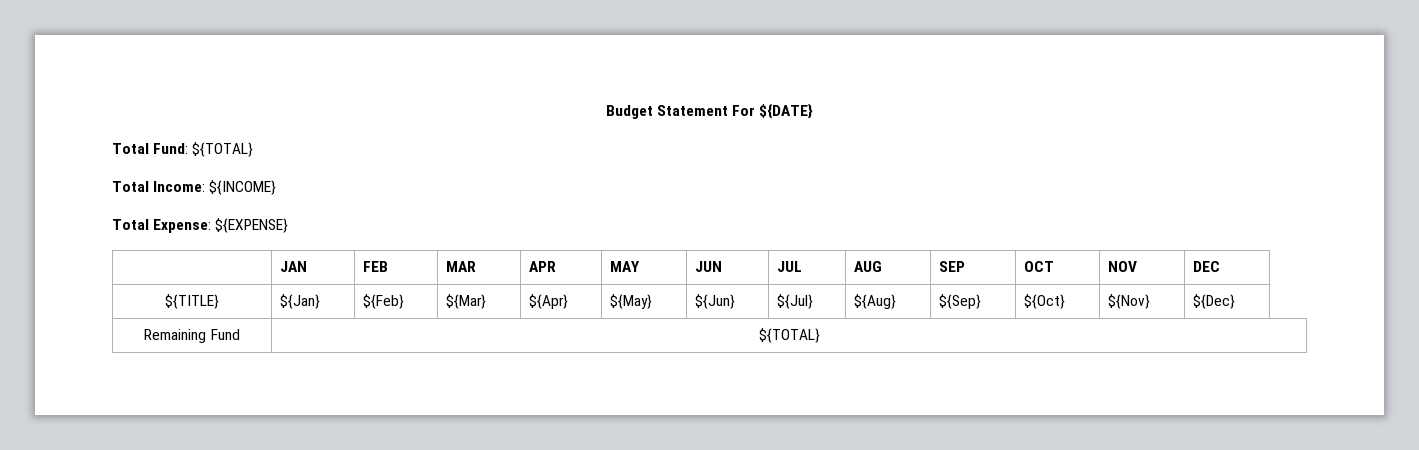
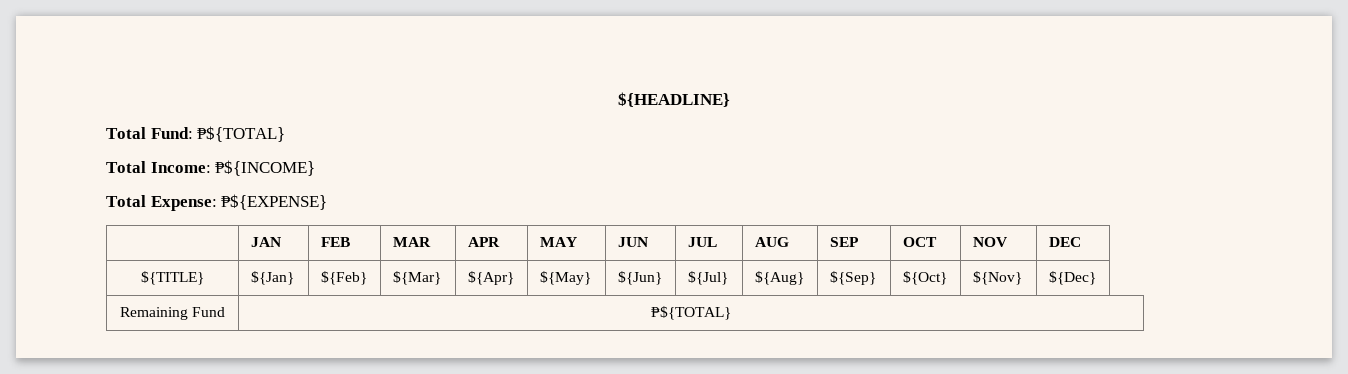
- Budget Statement For ${DATE}
+ ${HEADLINE}
- Total Fund: ${TOTAL}
+ Total Fund: ₱${TOTAL}
- Total Income: ${INCOME}
+ Total Income: ₱${INCOME}
- Total Expense: ${EXPENSE}
+ Total Expense: ₱${EXPENSE}
- Remaining Fund | ${TOTAL}
+ Remaining Fund | ₱${TOTAL}

